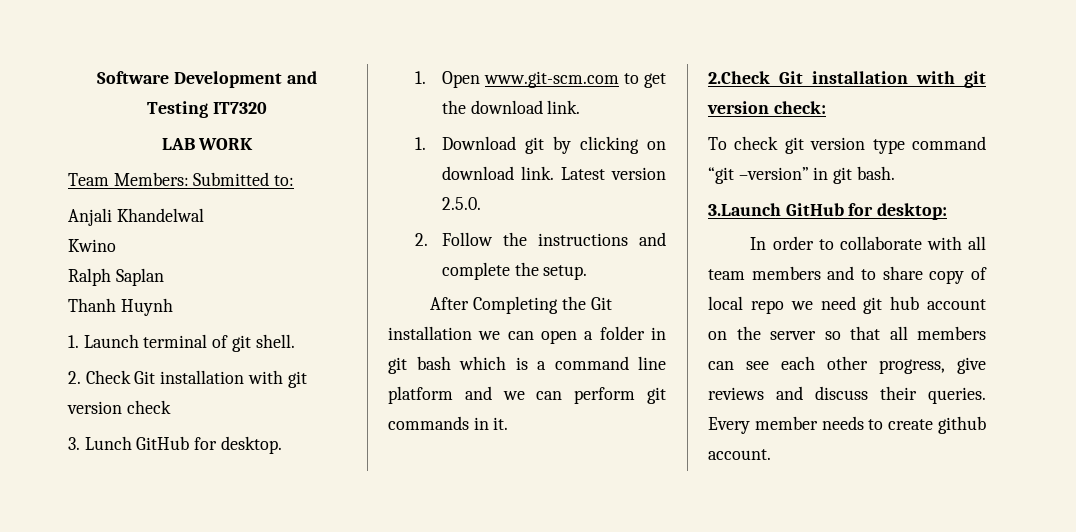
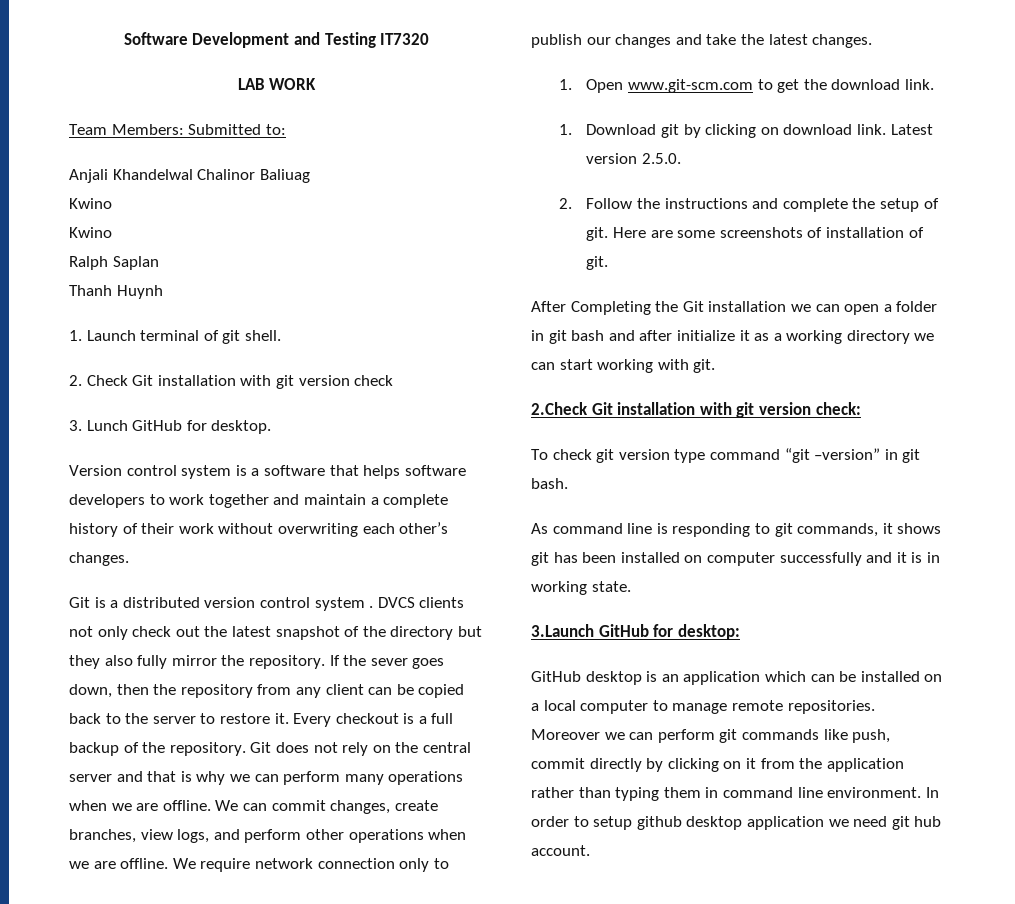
- Anjali Khandelwal
+ Anjali Khandelwal Chalinor Baliuag
+ Kwino
+ Version control system is a software that helps software developers to work together and maintain a complete history of their work without overwriting each other’s changes.
+ Git is a distributed version control system . DVCS clients not only check out the latest snapshot of the directory but they also fully mirror the repository. If the sever goes down, then the repository from any client can be copied back to the server to restore it. Every checkout is a full backup of the repository. Git does not rely on the central server and that is why we can perform many operations when we are offline. We can commit changes, create branches, view logs, and perform other operations when we are offline. We require network connection only to publish our changes and take the latest changes.
- 2. Follow the instructions and complete the setup.
+ 2. Follow the instructions and complete the setup of git. Here are some screenshots of installation of git.
- After Completing the Git installation we can open a folder in git bash which is a command line platform and we can perform git commands in it.
+ After Completing the Git installation we can open a folder in git bash and after initialize it as a working directory we can start working with git.
+ As command line is responding to git commands, it shows git has been installed on computer successfully and it is in working state.
  3.Launch GitHub for desktop:
- In order to collaborate with all team members and to share copy of local repo we need git hub account on the server so that all members can see each other progress, give reviews and discuss their queries. Every member needs to create github account.
+ GitHub desktop is an application which can be installed on a local computer to manage remote repositories. Moreover we can perform git commands like push, commit directly by clicking on it from the application rather than typing them in command line environment. In order to setup github desktop application we need git hub account.

